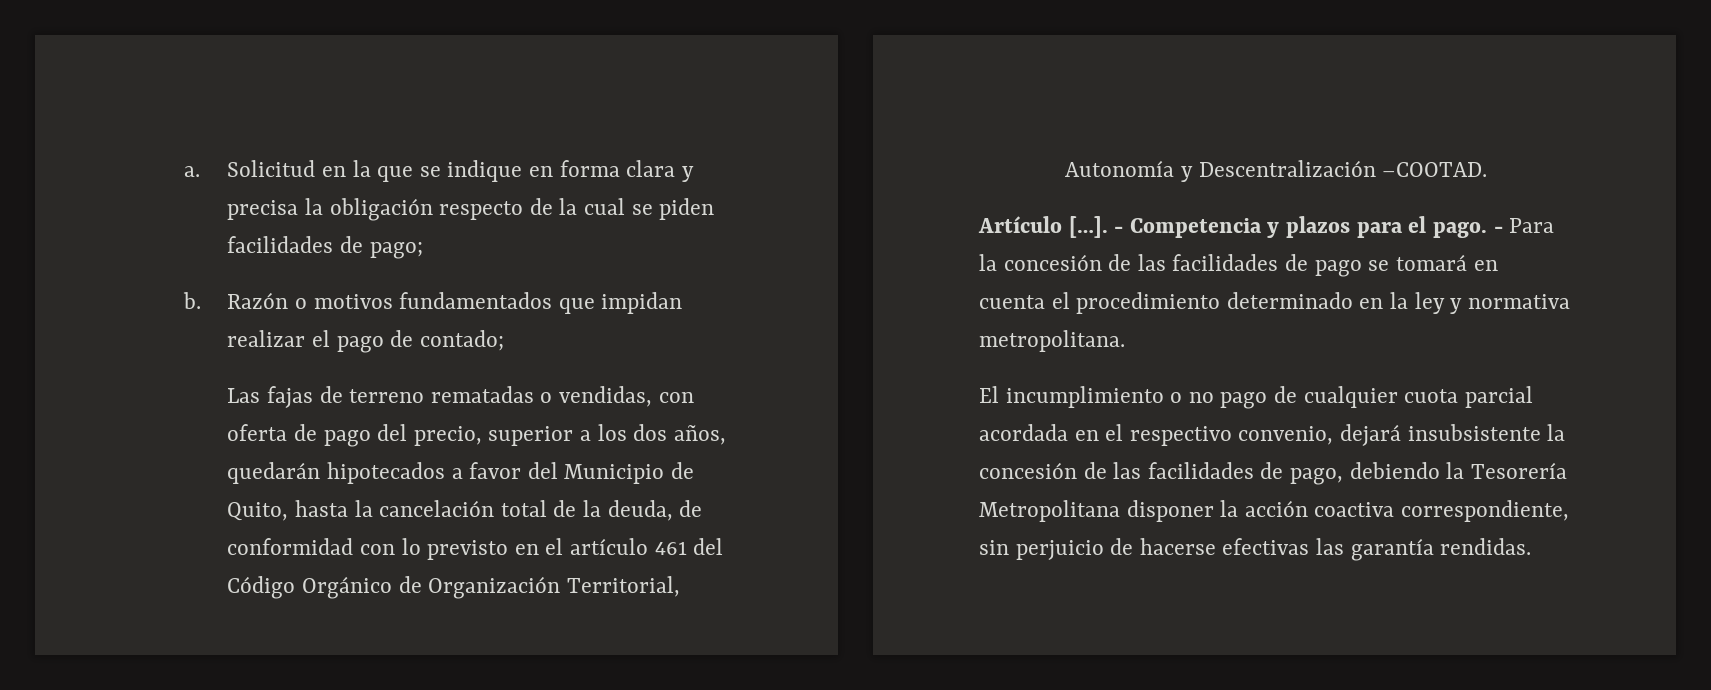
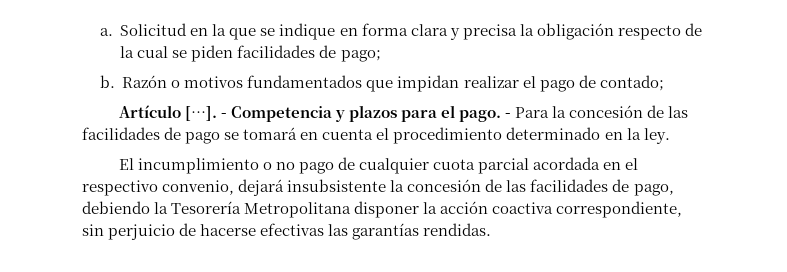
- Las fajas de terreno rematadas o vendidas, con oferta de pago del precio, superior a los dos años, quedarán hipotecados a favor del Municipio de Quito, hasta la cancelación total de la deuda, de conformidad con lo previsto en el artículo 461 del Código Orgánico de Organización Territorial, Autonomía y Descentralización –COOTAD.
- - Para la concesión de las facilidades de pago se tomará en cuenta el procedimiento determinado en la ley y normativa metropolitana.
+ - Para la concesión de las facilidades de pago se tomará en cuenta el procedimiento determinado en la ley.
- El incumplimiento o no pago de cualquier cuota parcial acordada en el respectivo convenio, dejará insubsistente la concesión de las facilidades de pago, debiendo la Tesorería Metropolitana disponer la acción coactiva correspondiente, sin perjuicio de hacerse efectivas las garantía rendidas.
+ El incumplimiento o no pago de cualquier cuota parcial acordada en el respectivo convenio, dejará insubsistente la concesión de las facilidades de pago, debiendo la Tesorería Metropolitana disponer la acción coactiva correspondiente, sin perjuicio de hacerse efectivas las garantías rendidas.

